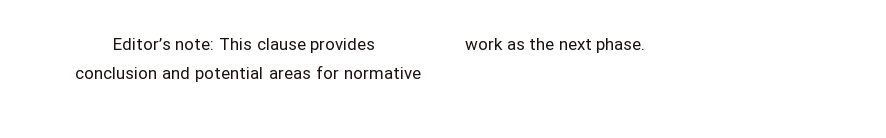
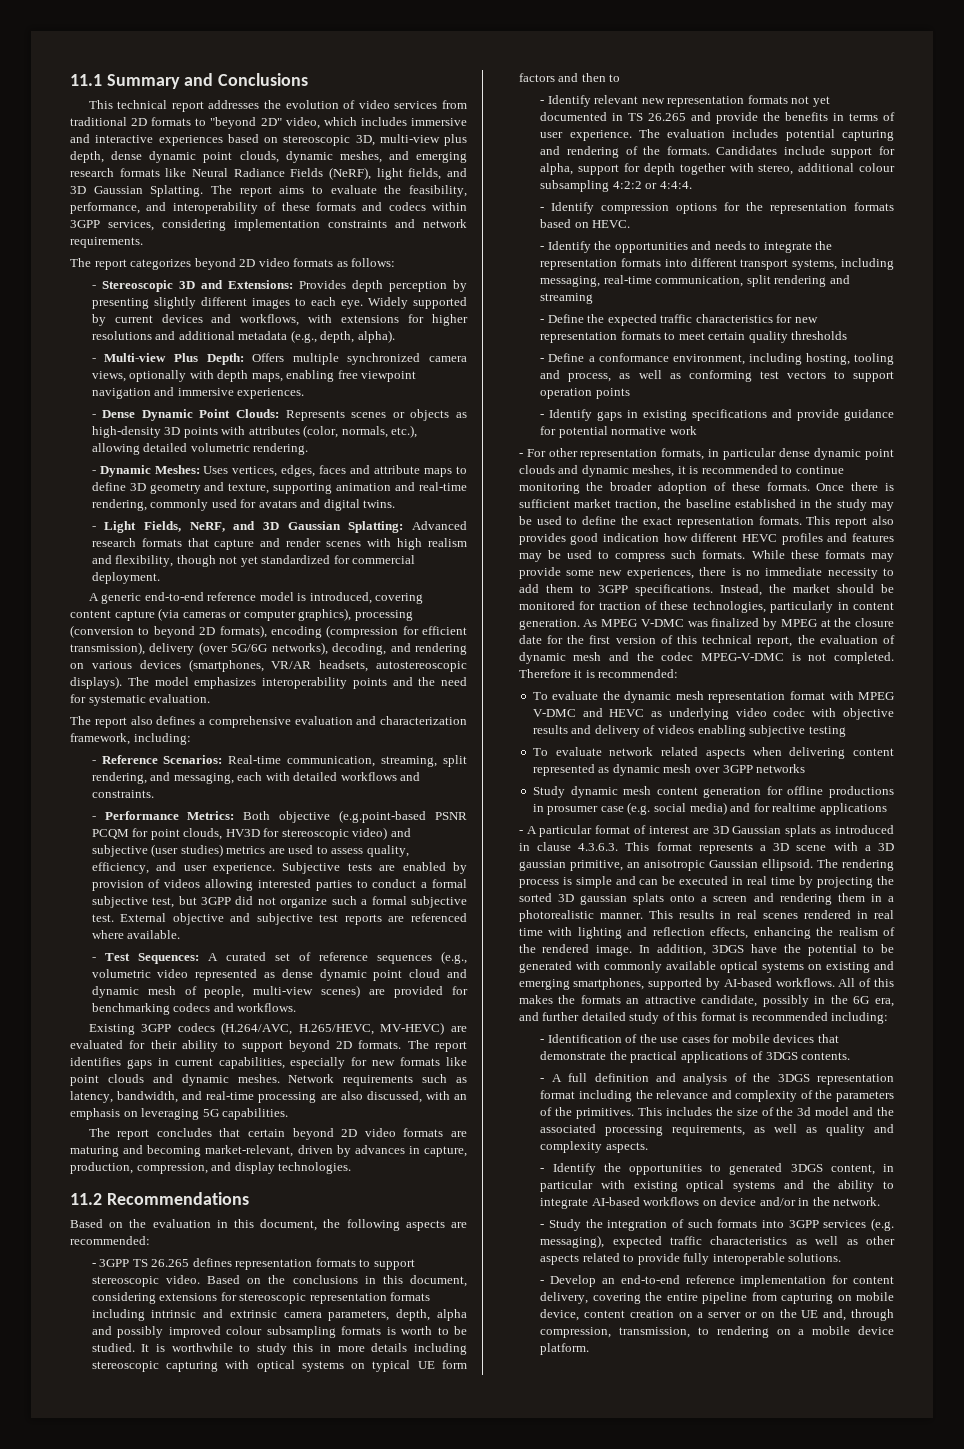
- Editor’s note: This clause provides conclusion and potential areas for normative work as the next phase.
+ 11.1 Summary and Conclusions
+ This technical report addresses the evolution of video services from traditional 2D formats to "beyond 2D" video, which includes immersive and interactive experiences based on stereoscopic 3D, multi-view plus depth, dense dynamic point clouds, dynamic meshes, and emerging research formats like Neural Radiance Fields (NeRF), light fields, and 3D Gaussian Splatting. The report aims to evaluate the feasibility, performance, and interoperability of these formats and codecs within 3GPP services, considering implementation constraints and network requirements.
+ The report categorizes beyond 2D video formats as follows:
+ - Stereoscopic 3D and Extensions: Provides depth perception by presenting slightly different images to each eye. Widely supported by current devices and workflows, with extensions for higher resolutions and additional metadata (e.g., depth, alpha).
+ - Multi-view Plus Depth: Offers multiple synchronized camera views, optionally with depth maps, enabling free viewpoint navigation and immersive experiences.
+ - Dense Dynamic Point Clouds: Represents scenes or objects as high-density 3D points with attributes (color, normals, etc.), allowing detailed volumetric rendering.
+ - Dynamic Meshes: Uses vertices, edges, faces and attribute maps to define 3D geometry and texture, supporting animation and real-time rendering, commonly used for avatars and digital twins.
+ - Light Fields, NeRF, and 3D Gaussian Splatting: Advanced research formats that capture and render scenes with high realism and flexibility, though not yet standardized for commercial deployment.
+ A generic end-to-end reference model is introduced, covering content capture (via cameras or computer graphics), processing (conversion to beyond 2D formats), encoding (compression for efficient transmission), delivery (over 5G/6G networks), decoding, and rendering on various devices (smartphones, VR/AR headsets, autostereoscopic displays). The model emphasizes interoperability points and the need for systematic evaluation.
+ The report also defines a comprehensive evaluation and characterization framework, including:
+ - Reference Scenarios: Real-time communication, streaming, split rendering, and messaging, each with detailed workflows and constraints.
+ - Performance Metrics: Both objective (e.g.point-based PSNR PCQM for point clouds, HV3D for stereoscopic video) and subjective (user studies) metrics are used to assess quality, efficiency, and user experience. Subjective tests are enabled by provision of videos allowing interested parties to conduct a formal subjective test, but 3GPP did not organize such a formal subjective test. External objective and subjective test reports are referenced where available.
+ - Test Sequences: A curated set of reference sequences (e.g., volumetric video represented as dense dynamic point cloud and dynamic mesh of people, multi-view scenes) are provided for benchmarking codecs and workflows.
+ Existing 3GPP codecs (H.264/AVC, H.265/HEVC, MV-HEVC) are evaluated for their ability to support beyond 2D formats. The report identifies gaps in current capabilities, especially for new formats like point clouds and dynamic meshes. Network requirements such as latency, bandwidth, and real-time processing are also discussed, with an emphasis on leveraging 5G capabilities.
+ The report concludes that certain beyond 2D video formats are maturing and becoming market-relevant, driven by advances in capture, production, compression, and display technologies.
+ 11.2 Recommendations
+ Based on the evaluation in this document, the following aspects are recommended:
+ - 3GPP TS 26.265 defines representation formats to support stereoscopic video. Based on the conclusions in this document, considering extensions for stereoscopic representation formats including intrinsic and extrinsic camera parameters, depth, alpha and possibly improved colour subsampling formats is worth to be studied. It is worthwhile to study this in more details including stereoscopic capturing with optical systems on typical UE form factors and then to
+ - Identify relevant new representation formats not yet documented in TS 26.265 and provide the benefits in terms of user experience. The evaluation includes potential capturing and rendering of the formats. Candidates include support for alpha, support for depth together with stereo, additional colour subsampling 4:2:2 or 4:4:4.
+ - Identify compression options for the representation formats based on HEVC.
+ - Identify the opportunities and needs to integrate the representation formats into different transport systems, including messaging, real-time communication, split rendering and streaming
+ - Define the expected traffic characteristics for new representation formats to meet certain quality thresholds
+ - Define a conformance environment, including hosting, tooling and process, as well as conforming test vectors to support operation points
+ - Identify gaps in existing specifications and provide guidance for potential normative work
+ - For other representation formats, in particular dense dynamic point clouds and dynamic meshes, it is recommended to continue monitoring the broader adoption of these formats. Once there is sufficient market traction, the baseline established in the study may be used to define the exact representation formats. This report also provides good indication how different HEVC profiles and features may be used to compress such formats. While these formats may provide some new experiences, there is no immediate necessity to add them to 3GPP specifications. Instead, the market should be monitored for traction of these technologies, particularly in content generation. As MPEG V-DMC was finalized by MPEG at the closure date for the first version of this technical report, the evaluation of dynamic mesh and the codec MPEG-V-DMC is not completed. Therefore it is recommended:
+ To evaluate the dynamic mesh representation format with MPEG V-DMC and HEVC as underlying video codec with objective results and delivery of videos enabling subjective testing
+ To evaluate network related aspects when delivering content represented as dynamic mesh over 3GPP networks
+ Study dynamic mesh content generation for offline productions in prosumer case (e.g. social media) and for realtime applications
+ - A particular format of interest are 3D Gaussian splats as introduced in clause 4.3.6.3. This format represents a 3D scene with a 3D gaussian primitive, an anisotropic Gaussian ellipsoid. The rendering process is simple and can be executed in real time by projecting the sorted 3D gaussian splats onto a screen and rendering them in a photorealistic manner. This results in real scenes rendered in real time with lighting and reflection effects, enhancing the realism of the rendered image. In addition, 3DGS have the potential to be generated with commonly available optical systems on existing and emerging smartphones, supported by AI-based workflows. All of this makes the formats an attractive candidate, possibly in the 6G era, and further detailed study of this format is recommended including:
+ - Identification of the use cases for mobile devices that demonstrate the practical applications of 3DGS contents.
+ - A full definition and analysis of the 3DGS representation format including the relevance and complexity of the parameters of the primitives. This includes the size of the 3d model and the associated processing requirements, as well as quality and complexity aspects.
+ - Identify the opportunities to generated 3DGS content, in particular with existing optical systems and the ability to integrate AI-based workflows on device and/or in the network.
+ - Study the integration of such formats into 3GPP services (e.g. messaging), expected traffic characteristics as well as other aspects related to provide fully interoperable solutions.
+ - Develop an end-to-end reference implementation for content delivery, covering the entire pipeline from capturing on mobile device, content creation on a server or on the UE and, through compression, transmission, to rendering on a mobile device platform.

